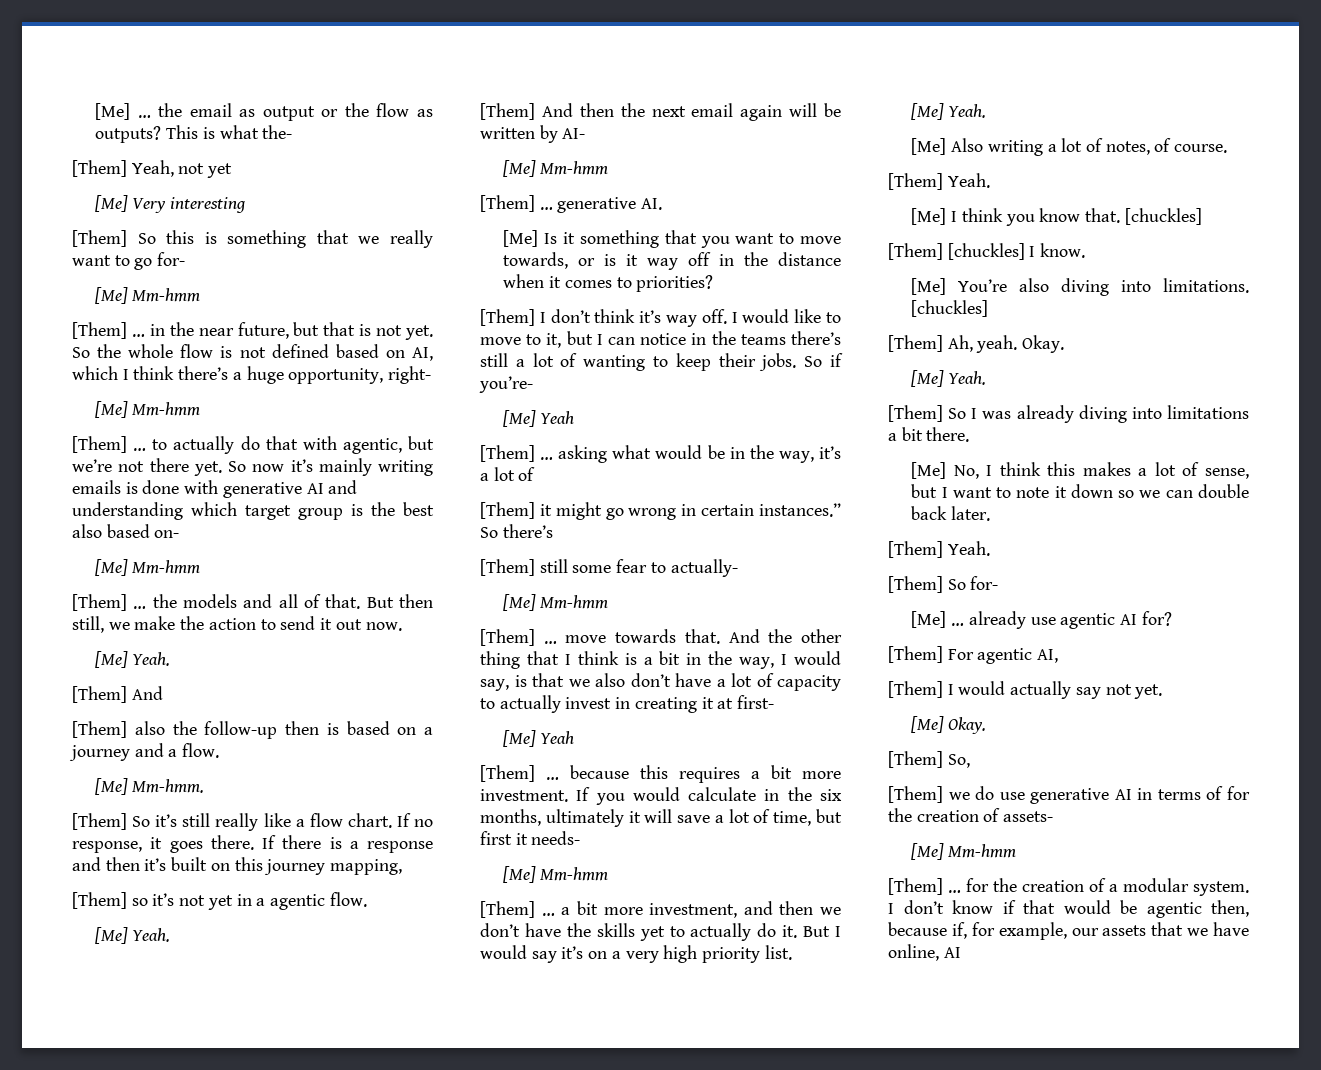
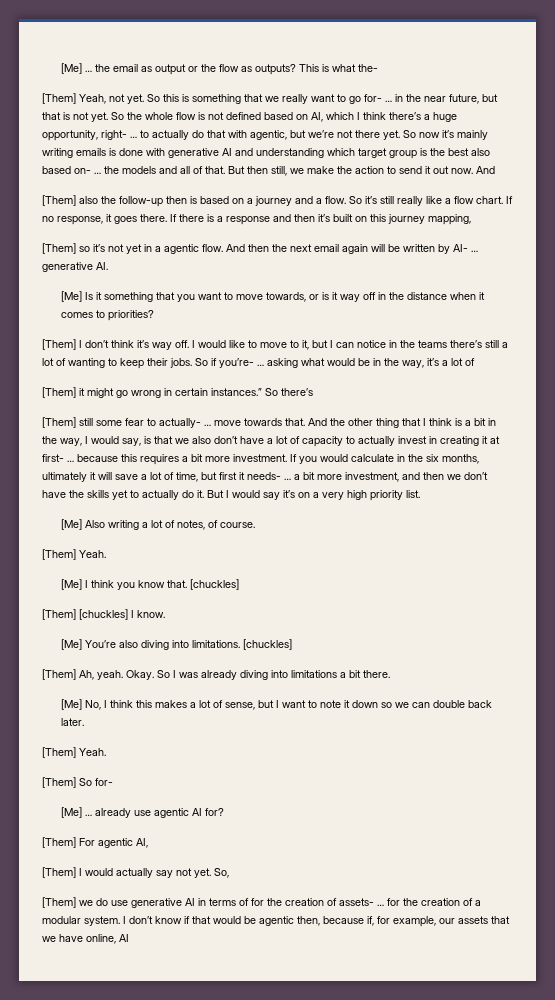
- [Them] Yeah, not yet
- [Me] Very interesting
- [Them] So this is something that we really want to go for-
- [Me] Mm-hmm
- [Them] … in the near future, but that is not yet.
+ [Them] Yeah, not yet. So this is something that we really want to go for- … in the near future, but that is not yet.
- So the whole flow is not defined based on AI, which I think there’s a huge opportunity, right-
- [Me] Mm-hmm
- [Them] … to actually do that with agentic, but we’re not there yet.
+ So the whole flow is not defined based on AI, which I think there’s a huge opportunity, right- … to actually do that with agentic, but we’re not there yet.
- So now it’s mainly writing emails is done with generative AI and understanding which target group is the best also based on-
- [Me] Mm-hmm
- [Them] … the models and all of that.
+ So now it’s mainly writing emails is done with generative AI and understanding which target group is the best also based on- … the models and all of that.
- But then still, we make the action to send it out now.
- [Me] Yeah.
- [Them] And
+ But then still, we make the action to send it out now. And
- [Them] also the follow-up then is based on a journey and a flow.
- [Me] Mm-hmm.
- [Them] So it’s still really like a flow chart.
+ [Them] also the follow-up then is based on a journey and a flow. So it’s still really like a flow chart.
- [Them] so it’s not yet in a agentic flow.
- [Me] Yeah.
- [Them] And then the next email again will be written by AI-
- [Me] Mm-hmm
- [Them] … generative AI.
+ [Them] so it’s not yet in a agentic flow. And then the next email again will be written by AI- … generative AI.
- So if you’re-
- [Me] Yeah
- [Them] … asking what would be in the way, it’s a lot of
+ So if you’re- … asking what would be in the way, it’s a lot of
- [Them] still some fear to actually-
- [Me] Mm-hmm
- [Them] … move towards that.
+ [Them] still some fear to actually- … move towards that.
- And the other thing that I think is a bit in the way, I would say, is that we also don’t have a lot of capacity to actually invest in creating it at first-
- [Me] Yeah
- [Them] … because this requires a bit more investment.
+ And the other thing that I think is a bit in the way, I would say, is that we also don’t have a lot of capacity to actually invest in creating it at first- … because this requires a bit more investment.
- If you would calculate in the six months, ultimately it will save a lot of time, but first it needs-
- [Me] Mm-hmm
- [Them] … a bit more investment, and then we don’t have the skills yet to actually do it.
+ If you would calculate in the six months, ultimately it will save a lot of time, but first it needs- … a bit more investment, and then we don’t have the skills yet to actually do it.
  But I would say it’s on a very high priority list.
- [Me] Yeah.
- [Them] Ah, yeah. Okay.
- [Me] Yeah.
- [Them] So I was already diving into limitations a bit there.
+ [Them] Ah, yeah. Okay. So I was already diving into limitations a bit there.
- [Them] I would actually say not yet.
- [Me] Okay.
- [Them] So,
+ [Them] I would actually say not yet. So,
- [Them] we do use generative AI in terms of for the creation of assets-
- [Me] Mm-hmm
- [Them] … for the creation of a modular system.
+ [Them] we do use generative AI in terms of for the creation of assets- … for the creation of a modular system.

